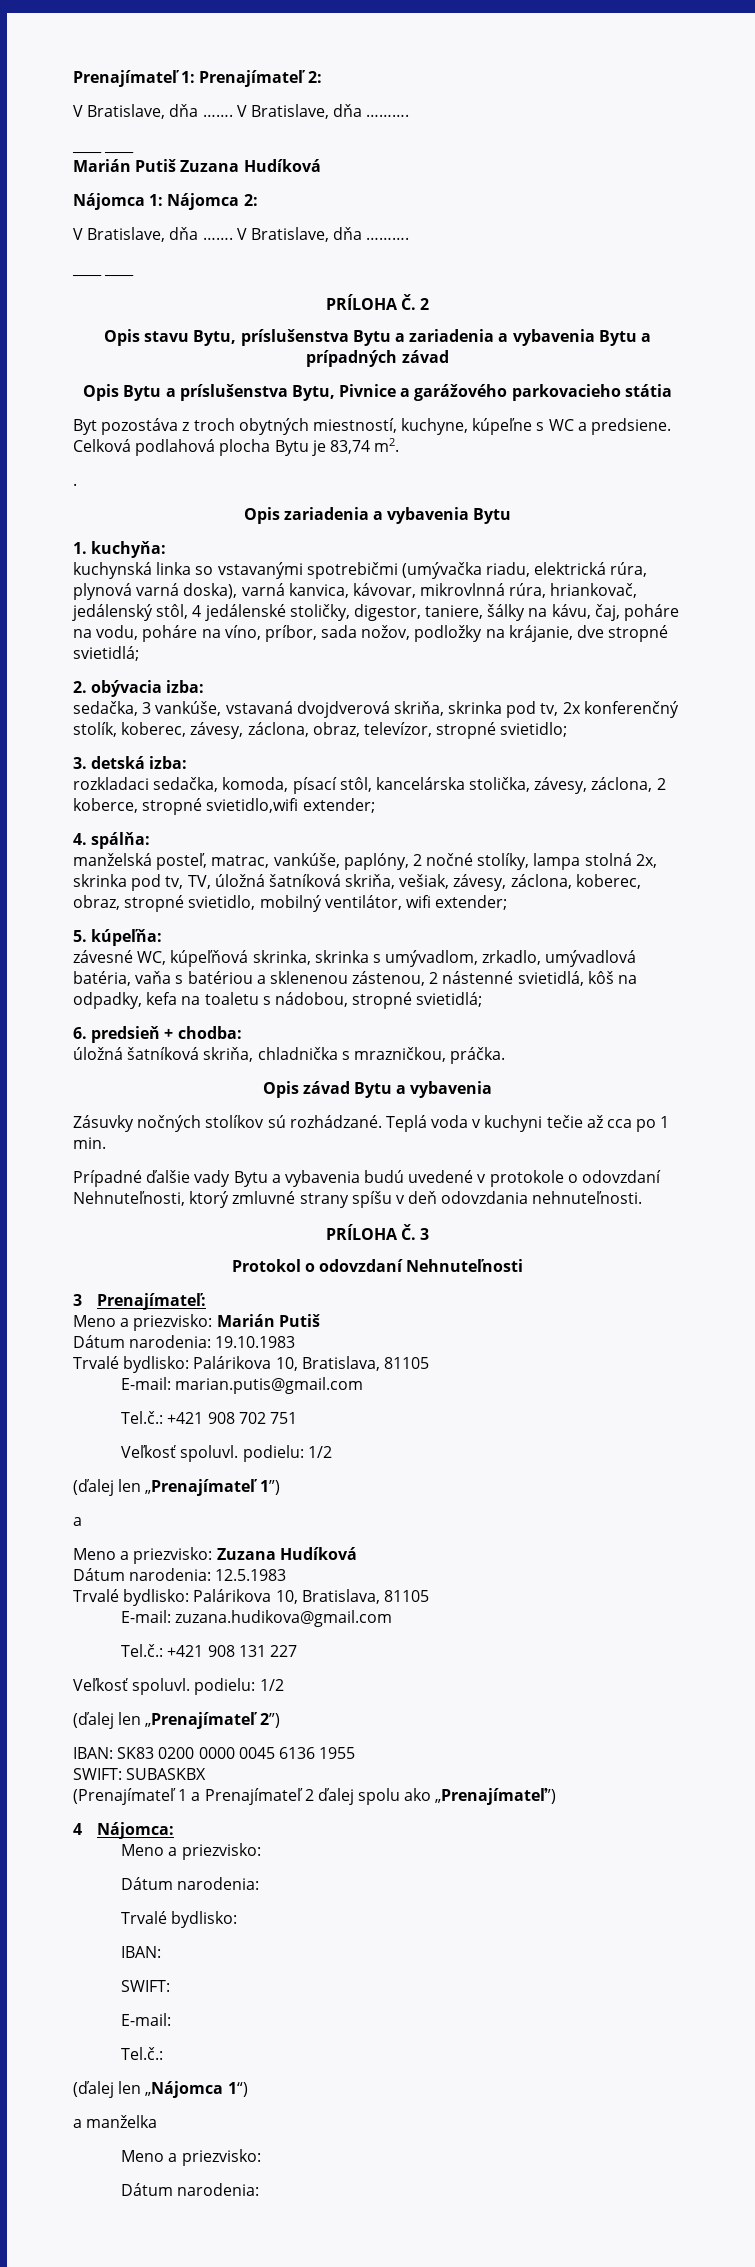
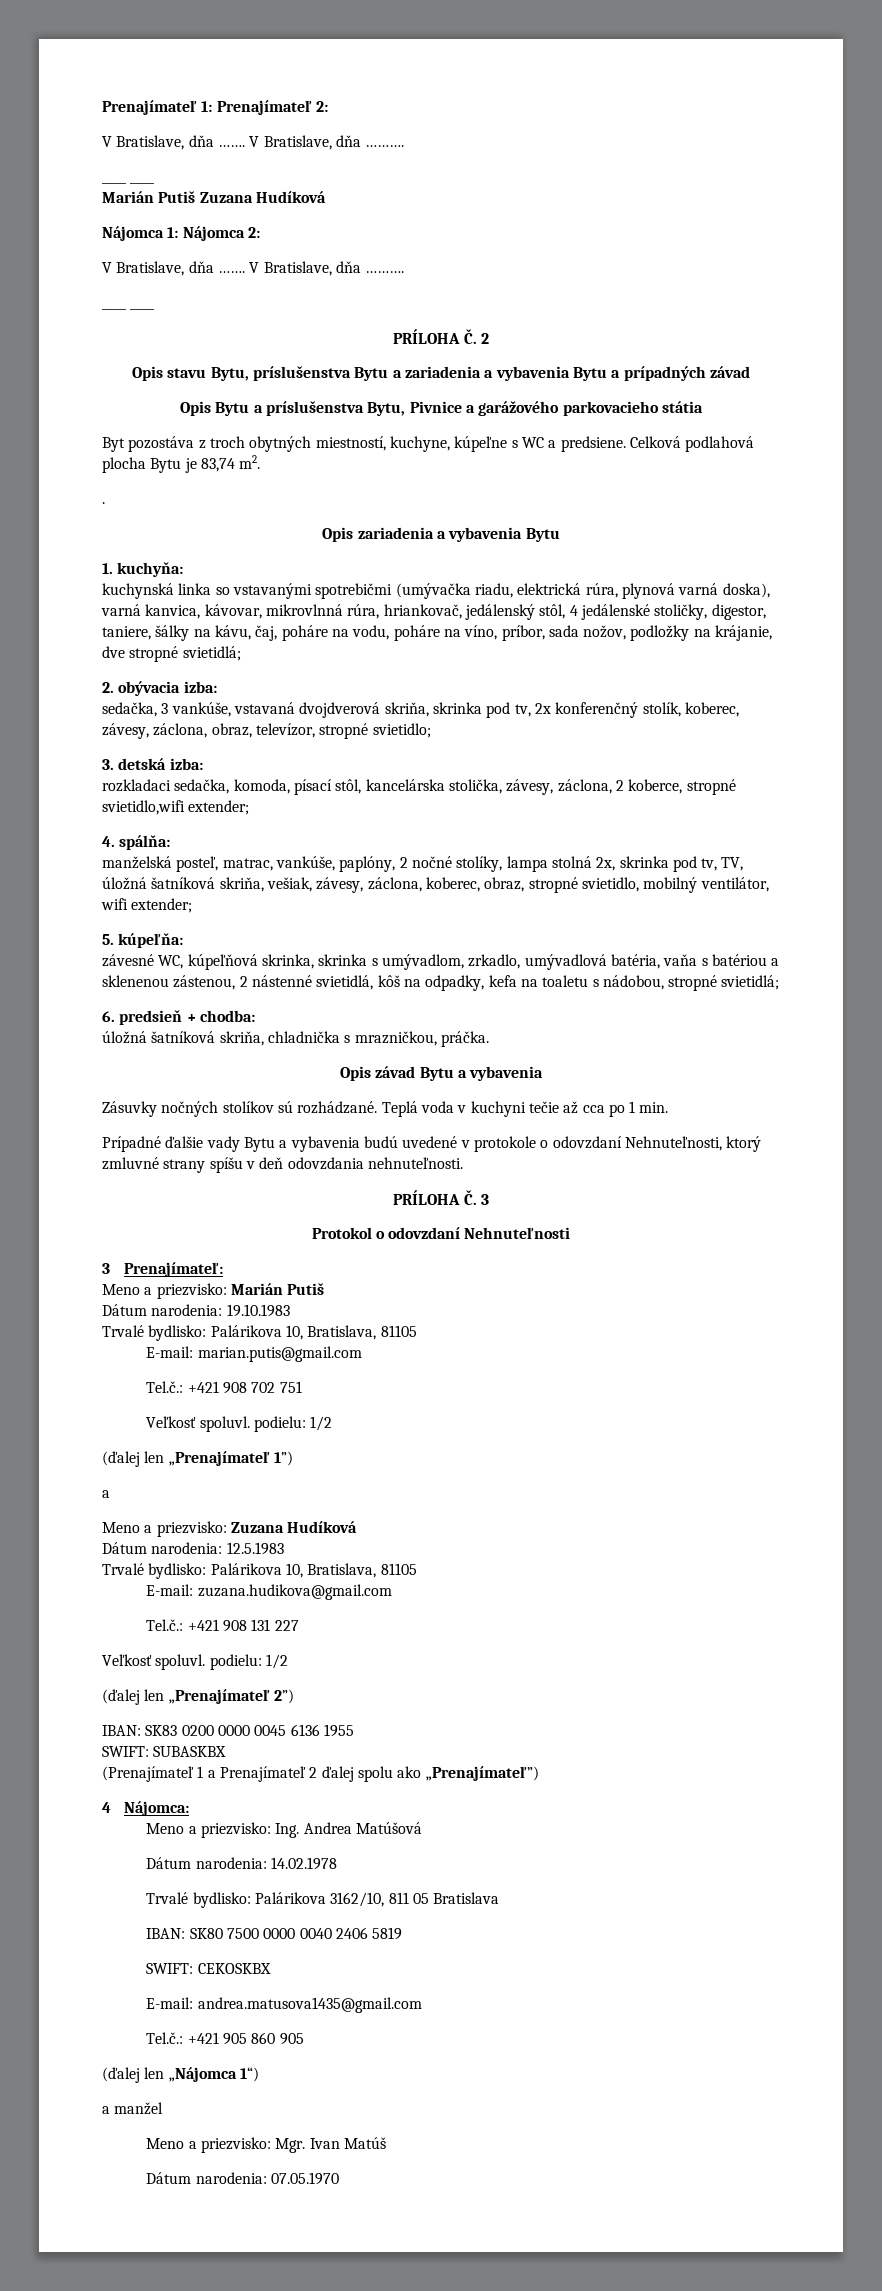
  4 Nájomca:
- Meno a priezvisko:
- Dátum narodenia:
- Trvalé bydlisko:
- IBAN:
- SWIFT:
- E-mail:
- Tel.č.:
+ Meno a priezvisko: Ing. Andrea Matúšová
+ Dátum narodenia: 14.02.1978
+ Trvalé bydlisko: Palárikova 3162/10, 811 05 Bratislava
+ IBAN: SK80 7500 0000 0040 2406 5819
+ SWIFT: CEKOSKBX
+ E-mail: andrea.matusova1435@gmail.com
+ Tel.č.: +421 905 860 905
- a manželka
- Meno a priezvisko:
- Dátum narodenia:
+ a manžel
+ Meno a priezvisko: Mgr. Ivan Matúš
+ Dátum narodenia: 07.05.1970

